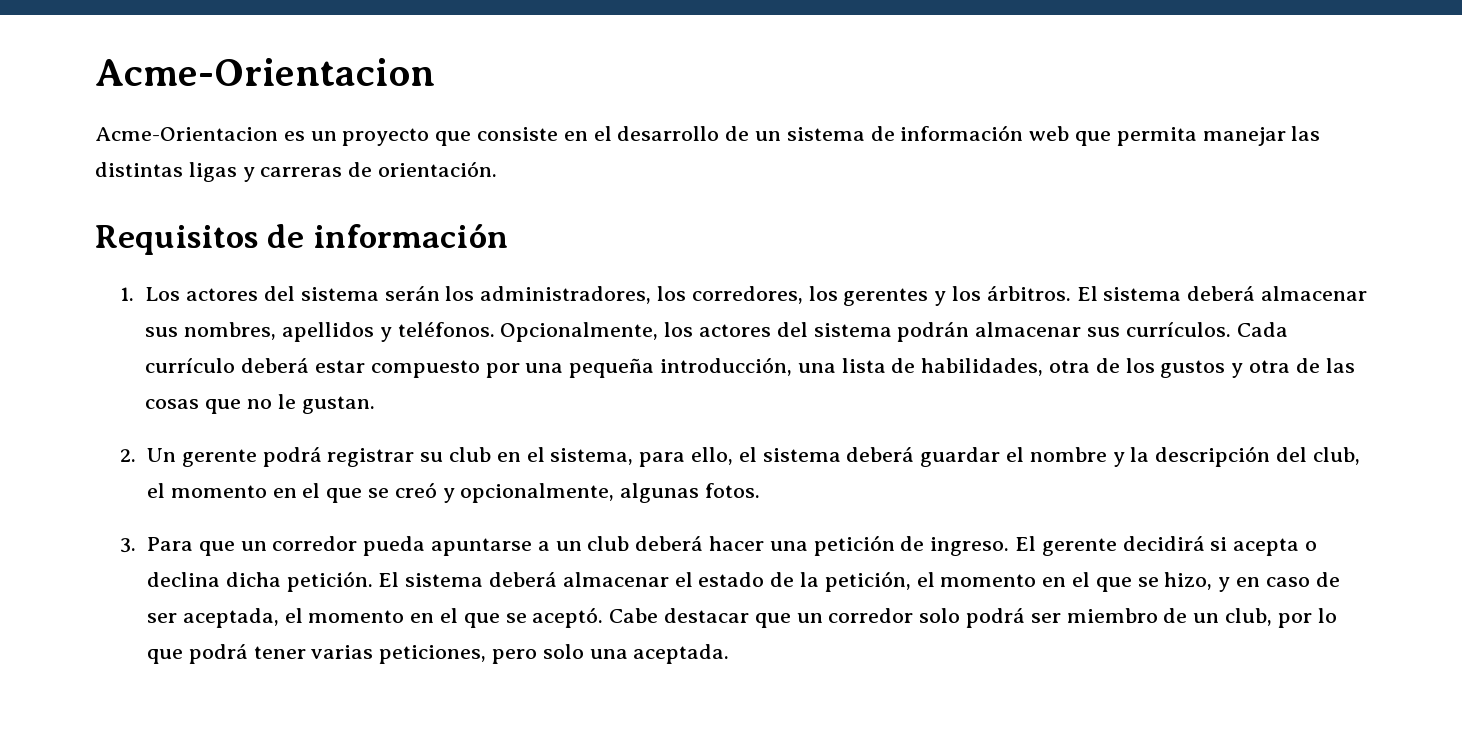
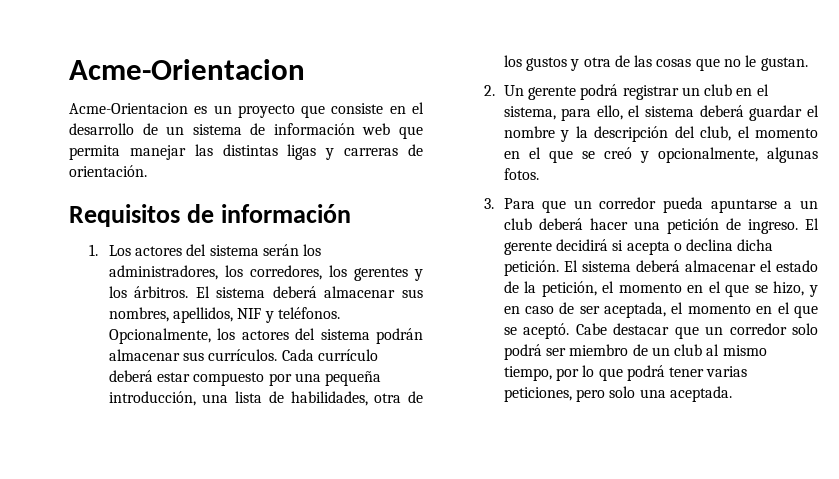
- El sistema deberá almacenar sus nombres, apellidos y teléfonos.
+ El sistema deberá almacenar sus nombres, apellidos, NIF y teléfonos.
- 2. Un gerente podrá registrar su club en el sistema, para ello, el sistema deberá guardar el nombre y la descripción del club, el momento en el que se creó y opcionalmente, algunas fotos.
+ 2. Un gerente podrá registrar un club en el sistema, para ello, el sistema deberá guardar el nombre y la descripción del club, el momento en el que se creó y opcionalmente, algunas fotos.
- Cabe destacar que un corredor solo podrá ser miembro de un club, por lo que podrá tener varias peticiones, pero solo una aceptada.
+ Cabe destacar que un corredor solo podrá ser miembro de un club al mismo tiempo, por lo que podrá tener varias peticiones, pero solo una aceptada.

